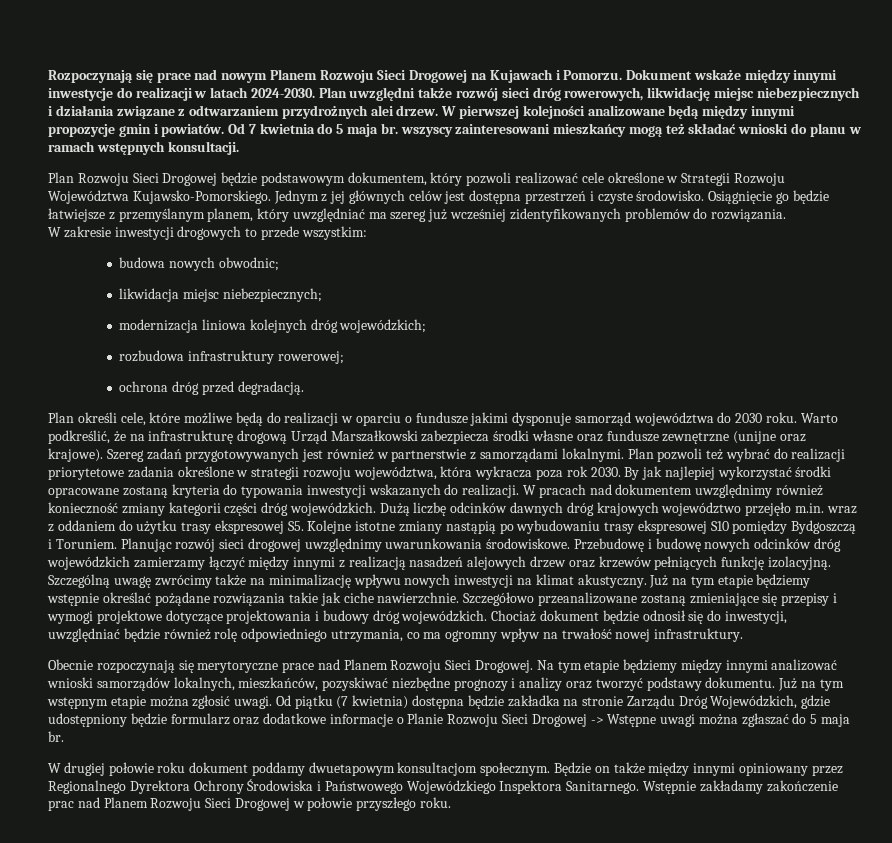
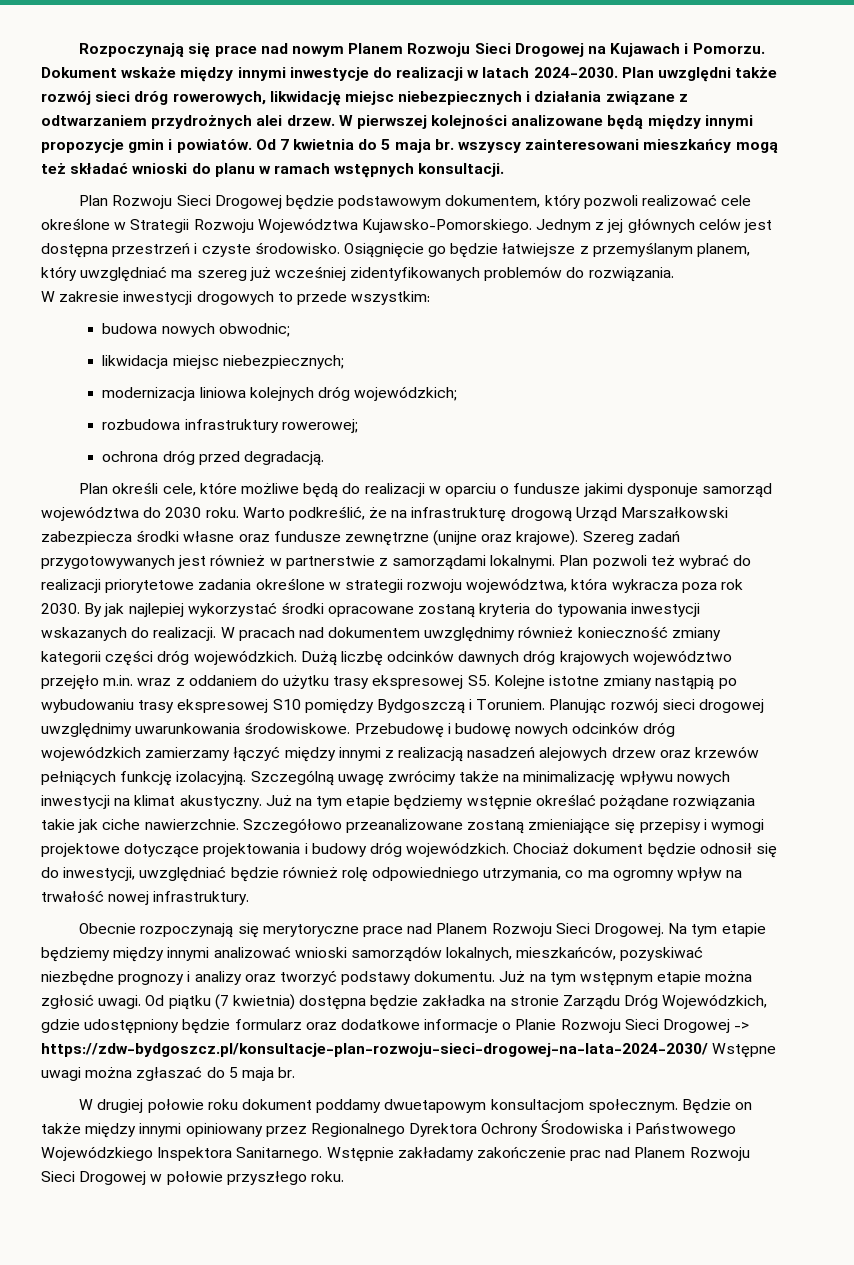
- Od piątku (7 kwietnia) dostępna będzie zakładka na stronie Zarządu Dróg Wojewódzkich, gdzie udostępniony będzie formularz oraz dodatkowe informacje o Planie Rozwoju Sieci Drogowej -> Wstępne uwagi można zgłaszać do 5 maja br.
+ Od piątku (7 kwietnia) dostępna będzie zakładka na stronie Zarządu Dróg Wojewódzkich, gdzie udostępniony będzie formularz oraz dodatkowe informacje o Planie Rozwoju Sieci Drogowej -> https://zdw-bydgoszcz.pl/konsultacje-plan-rozwoju-sieci-drogowej-na-lata-2024-2030/ Wstępne uwagi można zgłaszać do 5 maja br.

